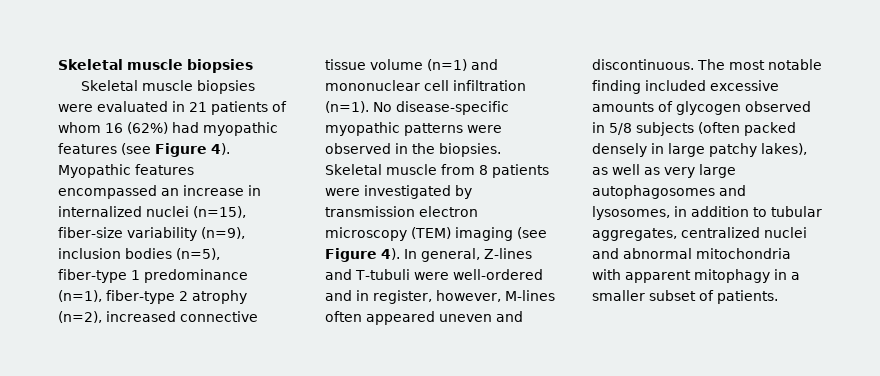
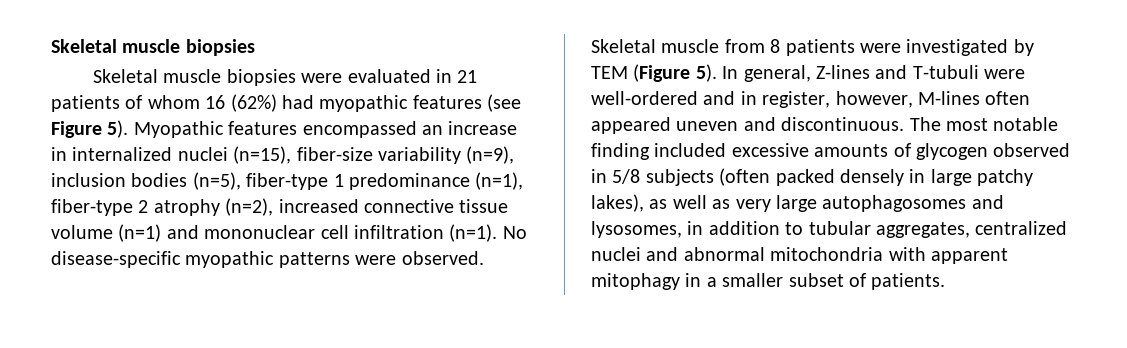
- Skeletal muscle biopsies were evaluated in 21 patients of whom 16 (62%) had myopathic features (see Figure 4).
+ Skeletal muscle biopsies were evaluated in 21 patients of whom 16 (62%) had myopathic features (see Figure 5).
- No disease-specific myopathic patterns were observed in the biopsies.
+ No disease-specific myopathic patterns were observed.
- Skeletal muscle from 8 patients were investigated by transmission electron microscopy (TEM) imaging (see Figure 4).
+ Skeletal muscle from 8 patients were investigated by TEM (Figure 5).

